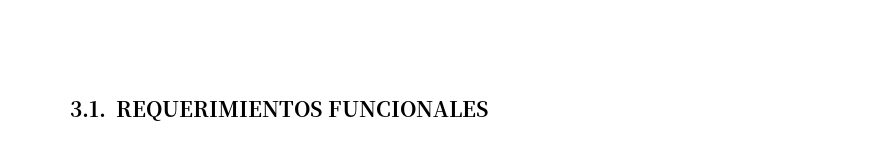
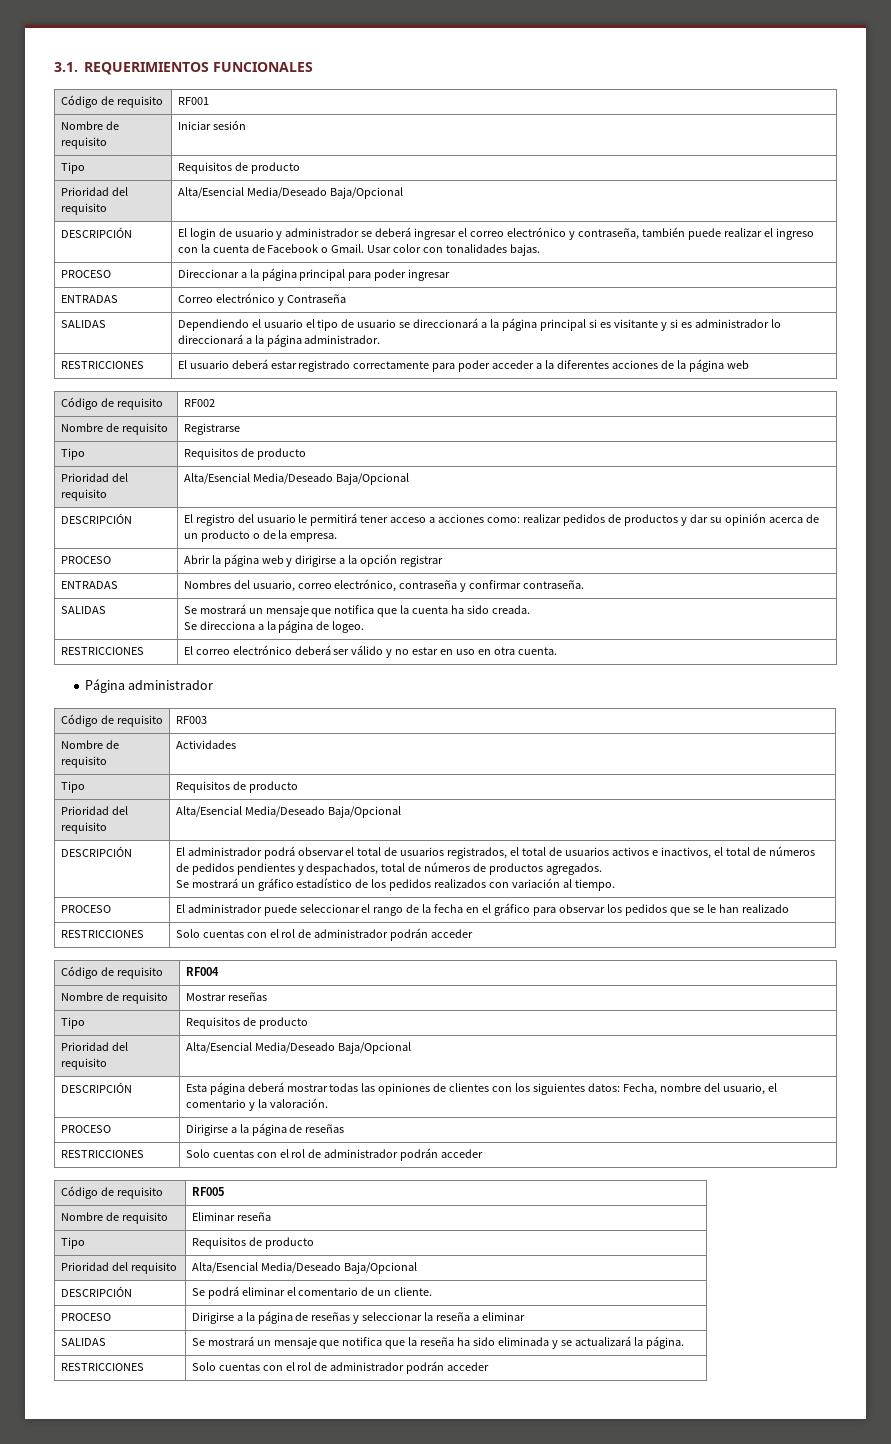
+ Código de requisito | RF001
+ Nombre de requisito | Iniciar sesión
+ Tipo | Requisitos de producto
+ Prioridad del requisito | Alta/Esencial Media/Deseado Baja/Opcional
+ DESCRIPCIÓN | El login de usuario y administrador se deberá ingresar el correo electrónico y contraseña, también puede realizar el ingreso con la cuenta de Facebook o Gmail. Usar color con tonalidades bajas.
+ PROCESO | Direccionar a la página principal para poder ingresar
+ ENTRADAS | Correo electrónico y Contraseña
+ SALIDAS | Dependiendo el usuario el tipo de usuario se direccionará a la página principal si es visitante y si es administrador lo direccionará a la página administrador.
+ RESTRICCIONES | El usuario deberá estar registrado correctamente para poder acceder a la diferentes acciones de la página web
+ Código de requisito | RF002
+ Nombre de requisito | Registrarse
+ Tipo | Requisitos de producto
+ Prioridad del requisito | Alta/Esencial Media/Deseado Baja/Opcional
+ DESCRIPCIÓN | El registro del usuario le permitirá tener acceso a acciones como: realizar pedidos de productos y dar su opinión acerca de un producto o de la empresa.
+ PROCESO | Abrir la página web y dirigirse a la opción registrar
+ ENTRADAS | Nombres del usuario, correo electrónico, contraseña y confirmar contraseña.
+ SALIDAS | Se mostrará un mensaje que notifica que la cuenta ha sido creada.
+ Se direcciona a la página de logeo.
+ RESTRICCIONES | El correo electrónico deberá ser válido y no estar en uso en otra cuenta.
+ Página administrador
+ Código de requisito | RF003
+ Nombre de requisito | Actividades
+ Tipo | Requisitos de producto
+ Prioridad del requisito | Alta/Esencial Media/Deseado Baja/Opcional
+ DESCRIPCIÓN | El administrador podrá observar el total de usuarios registrados, el total de usuarios activos e inactivos, el total de números de pedidos pendientes y despachados, total de números de productos agregados.
+ Se mostrará un gráfico estadístico de los pedidos realizados con variación al tiempo.
+ PROCESO | El administrador puede seleccionar el rango de la fecha en el gráfico para observar los pedidos que se le han realizado
+ RESTRICCIONES | Solo cuentas con el rol de administrador podrán acceder
+ Código de requisito | RF004
+ Nombre de requisito | Mostrar reseñas
+ Tipo | Requisitos de producto
+ Prioridad del requisito | Alta/Esencial Media/Deseado Baja/Opcional
+ DESCRIPCIÓN | Esta página deberá mostrar todas las opiniones de clientes con los siguientes datos: Fecha, nombre del usuario, el comentario y la valoración.
+ PROCESO | Dirigirse a la página de reseñas
+ RESTRICCIONES | Solo cuentas con el rol de administrador podrán acceder
+ Código de requisito | RF005
+ Nombre de requisito | Eliminar reseña
+ Tipo | Requisitos de producto
+ Prioridad del requisito | Alta/Esencial Media/Deseado Baja/Opcional
+ DESCRIPCIÓN | Se podrá eliminar el comentario de un cliente.
+ PROCESO | Dirigirse a la página de reseñas y seleccionar la reseña a eliminar
+ SALIDAS | Se mostrará un mensaje que notifica que la reseña ha sido eliminada y se actualizará la página.
+ RESTRICCIONES | Solo cuentas con el rol de administrador podrán acceder

